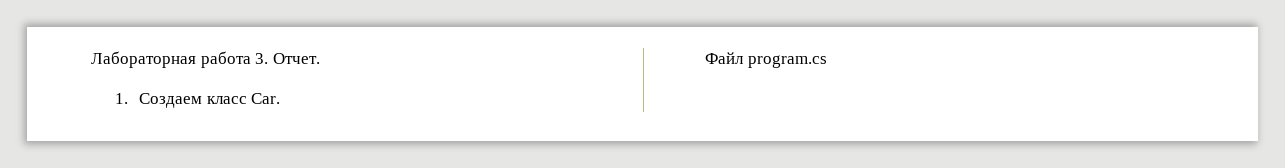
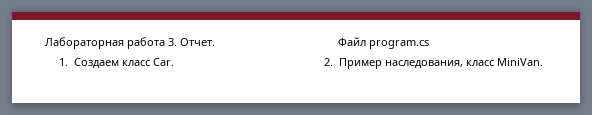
+ 2. Пример наследования, класс MiniVan.

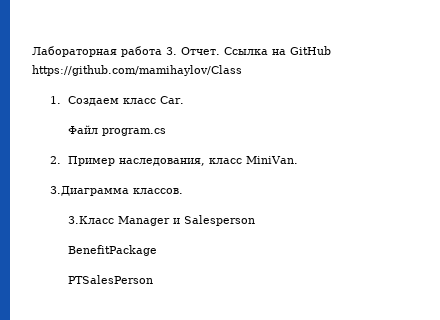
+ Ссылка на GitHub https://github.com/mamihaylov/Class
+ 3.Диаграмма классов.
+ 3.Класс Manager и Salesperson
+ BenefitPackage
+ PTSalesPerson

